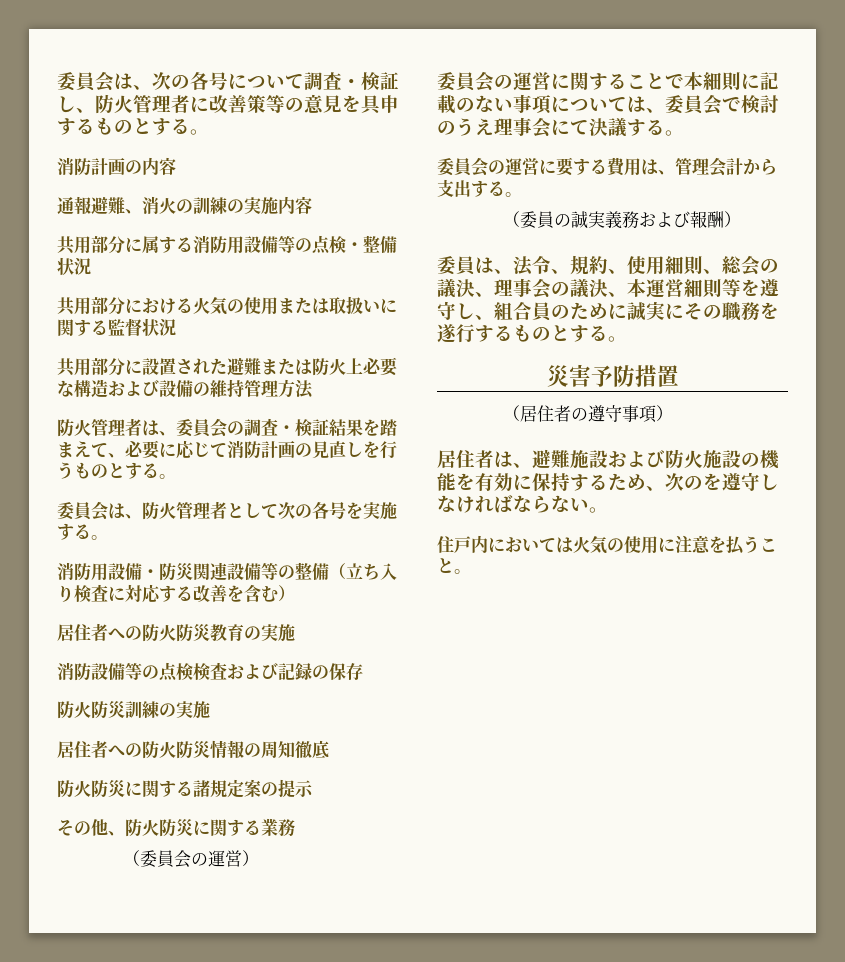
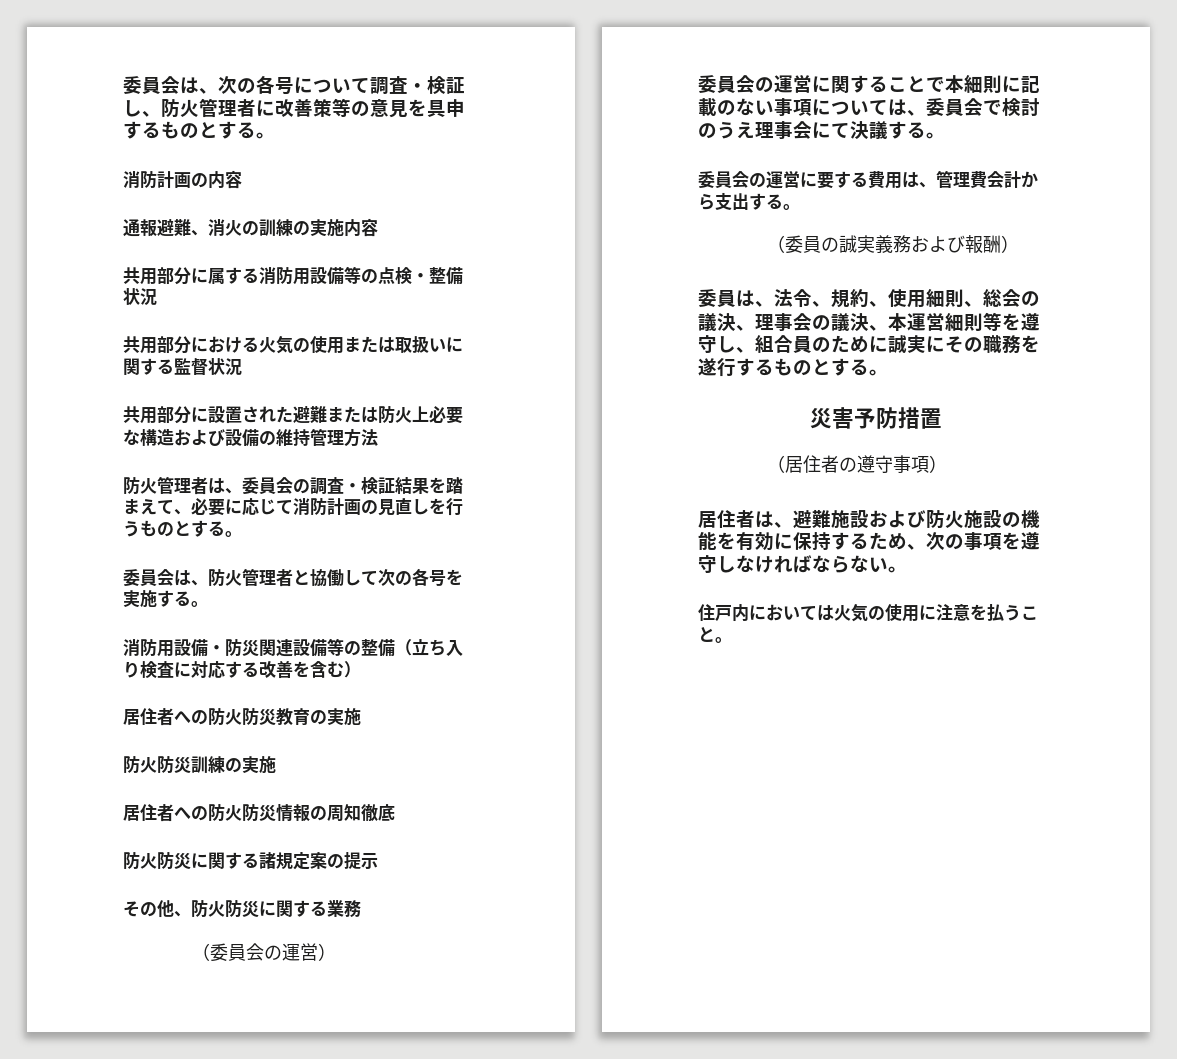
- 委員会は、防火管理者として次の各号を実施する。
+ 委員会は、防火管理者と協働して次の各号を実施する。
- 消防設備等の点検検査および記録の保存
- 委員会の運営に要する費用は、管理会計から支出する。
+ 委員会の運営に要する費用は、管理費会計から支出する。
- 居住者は、避難施設および防火施設の機能を有効に保持するため、次のを遵守しなければならない。
+ 居住者は、避難施設および防火施設の機能を有効に保持するため、次の事項を遵守しなければならない。

